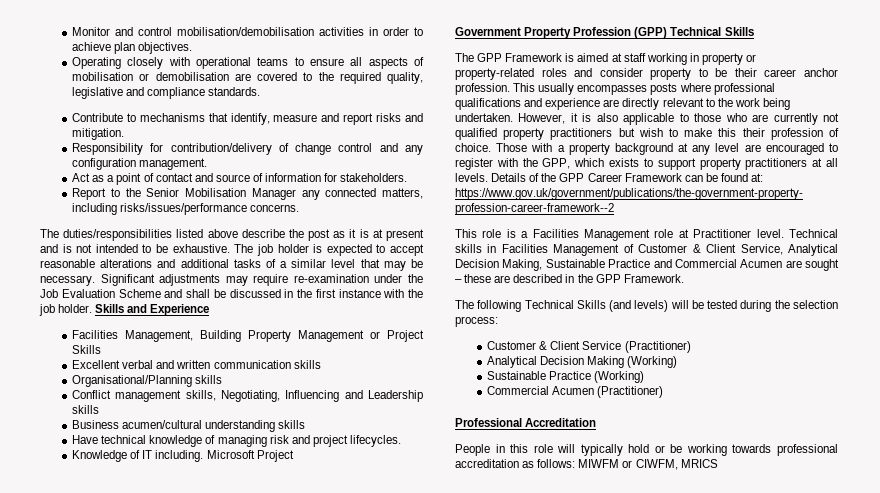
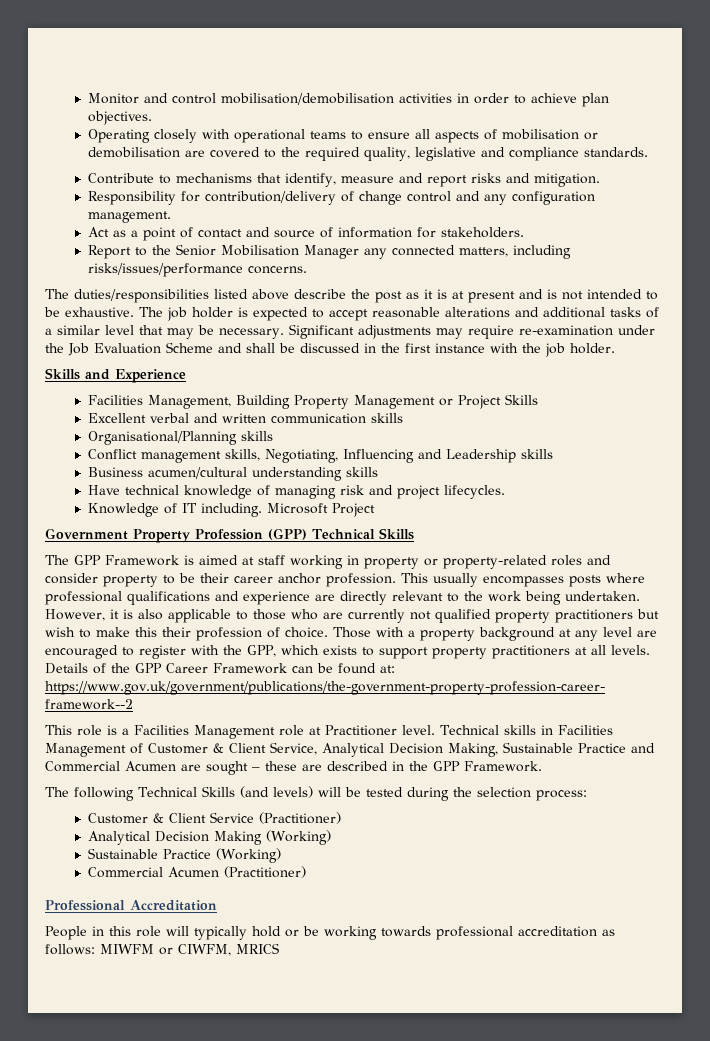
- Significant adjustments may require re-examination under the Job Evaluation Scheme and shall be discussed in the first instance with the job holder. Skills and Experience
+ Significant adjustments may require re-examination under the Job Evaluation Scheme and shall be discussed in the first instance with the job holder.
+ Skills and Experience

